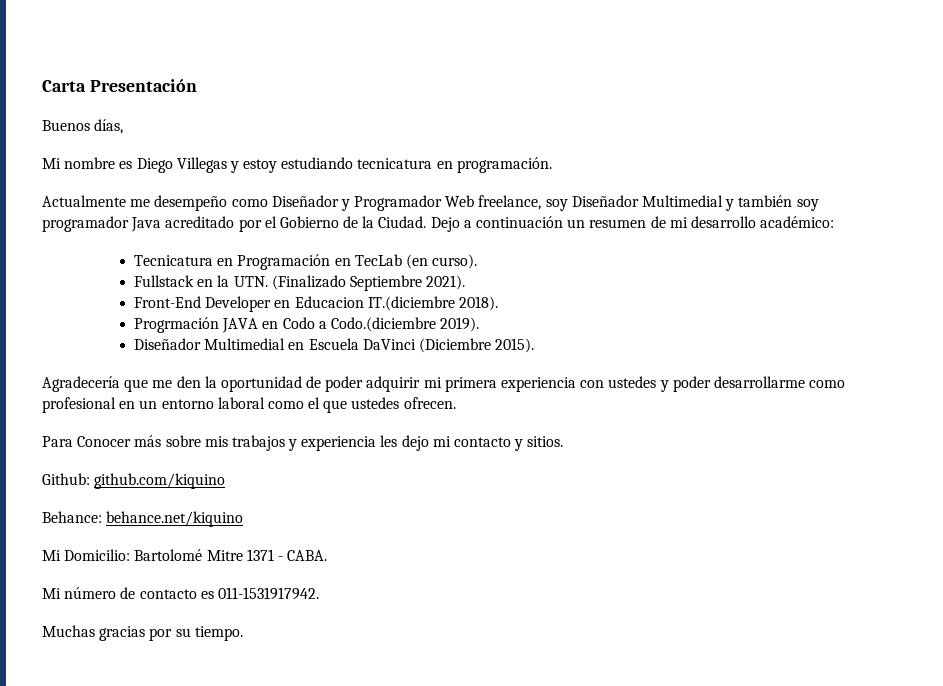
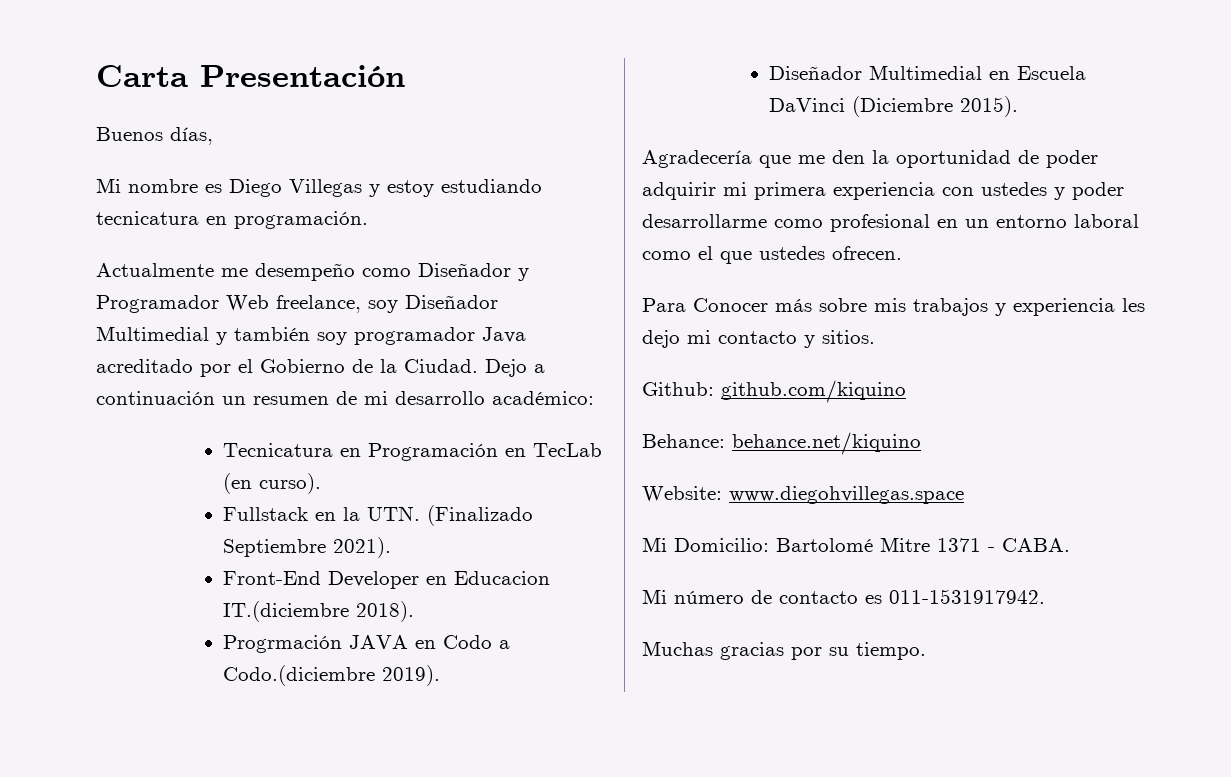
+ Website: www.diegohvillegas.space

